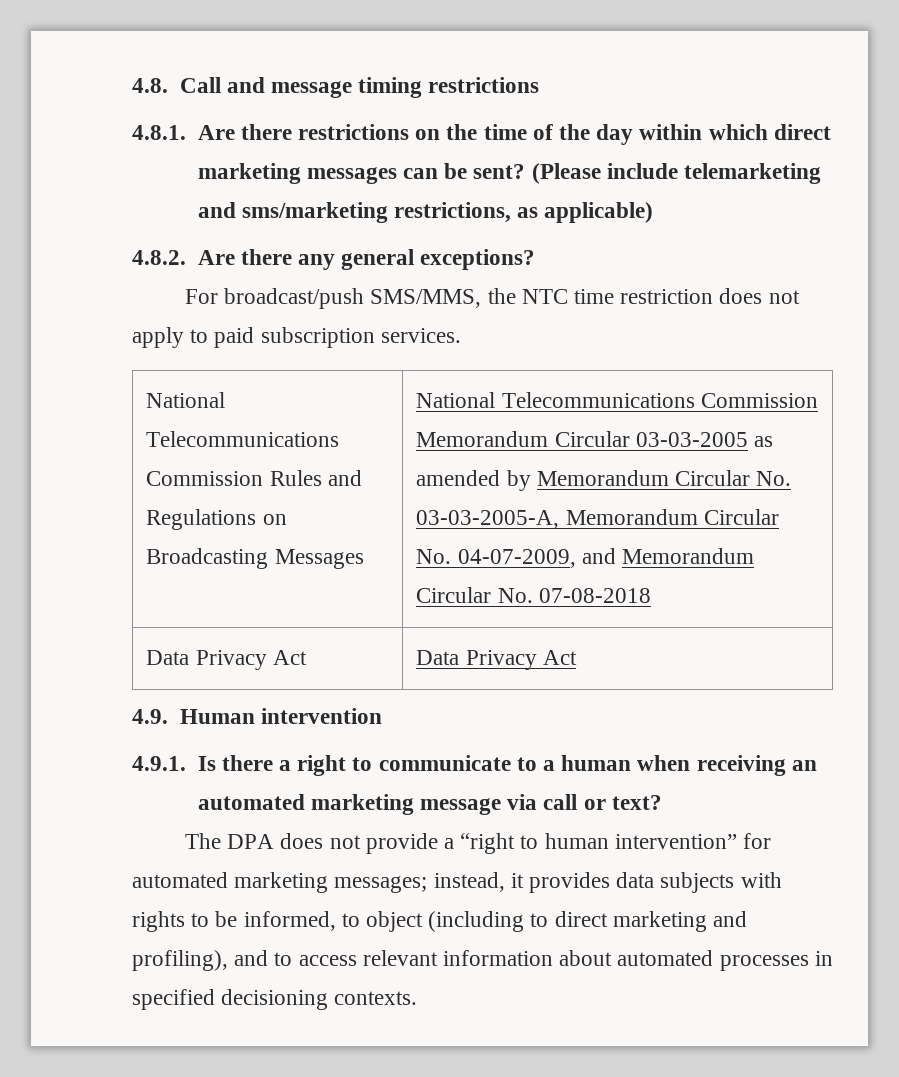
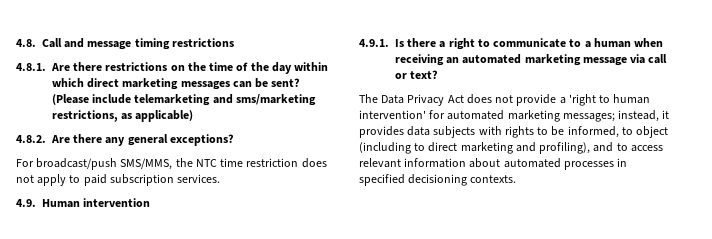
- National Telecommunications Commission Rules and Regulations on Broadcasting Messages | National Telecommunications Commission Memorandum Circular 03-03-2005 as amended by Memorandum Circular No. 03-03-2005-A, Memorandum Circular No. 04-07-2009, and Memorandum Circular No. 07-08-2018
- Data Privacy Act | Data Privacy Act
- The DPA does not provide a “right to human intervention” for automated marketing messages; instead, it provides data subjects with rights to be informed, to object (including to direct marketing and profiling), and to access relevant information about automated processes in specified decisioning contexts.
+ The Data Privacy Act does not provide a 'right to human intervention' for automated marketing messages; instead, it provides data subjects with rights to be informed, to object (including to direct marketing and profiling), and to access relevant information about automated processes in specified decisioning contexts.

